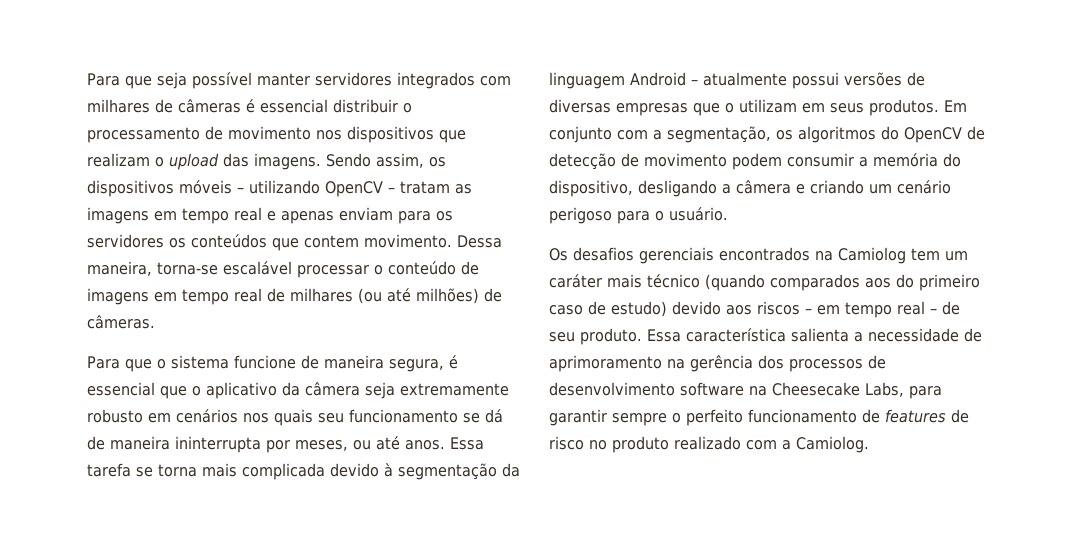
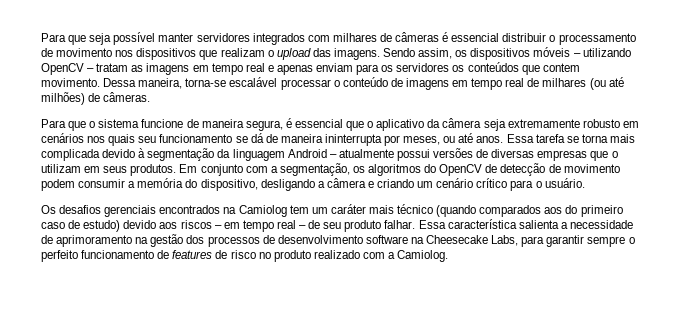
- Em conjunto com a segmentação, os algoritmos do OpenCV de detecção de movimento podem consumir a memória do dispositivo, desligando a câmera e criando um cenário perigoso para o usuário.
+ Em conjunto com a segmentação, os algoritmos do OpenCV de detecção de movimento podem consumir a memória do dispositivo, desligando a câmera e criando um cenário crítico para o usuário.
- Os desafios gerenciais encontrados na Camiolog tem um caráter mais técnico (quando comparados aos do primeiro caso de estudo) devido aos riscos – em tempo real – de seu produto.
+ Os desafios gerenciais encontrados na Camiolog tem um caráter mais técnico (quando comparados aos do primeiro caso de estudo) devido aos riscos – em tempo real – de seu produto falhar.
- Essa característica salienta a necessidade de aprimoramento na gerência dos processos de desenvolvimento software na Cheesecake Labs, para garantir sempre o perfeito funcionamento de features de risco no produto realizado com a Camiolog.
+ Essa característica salienta a necessidade de aprimoramento na gestão dos processos de desenvolvimento software na Cheesecake Labs, para garantir sempre o perfeito funcionamento de features de risco no produto realizado com a Camiolog.

